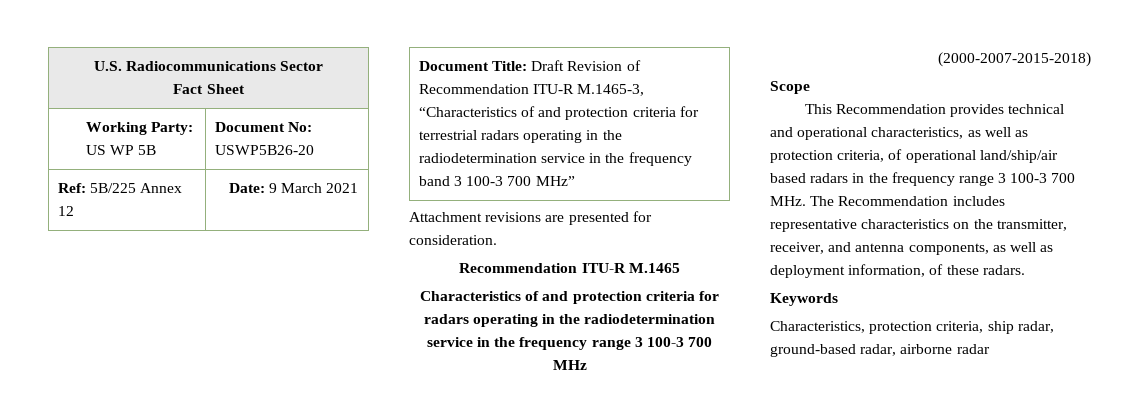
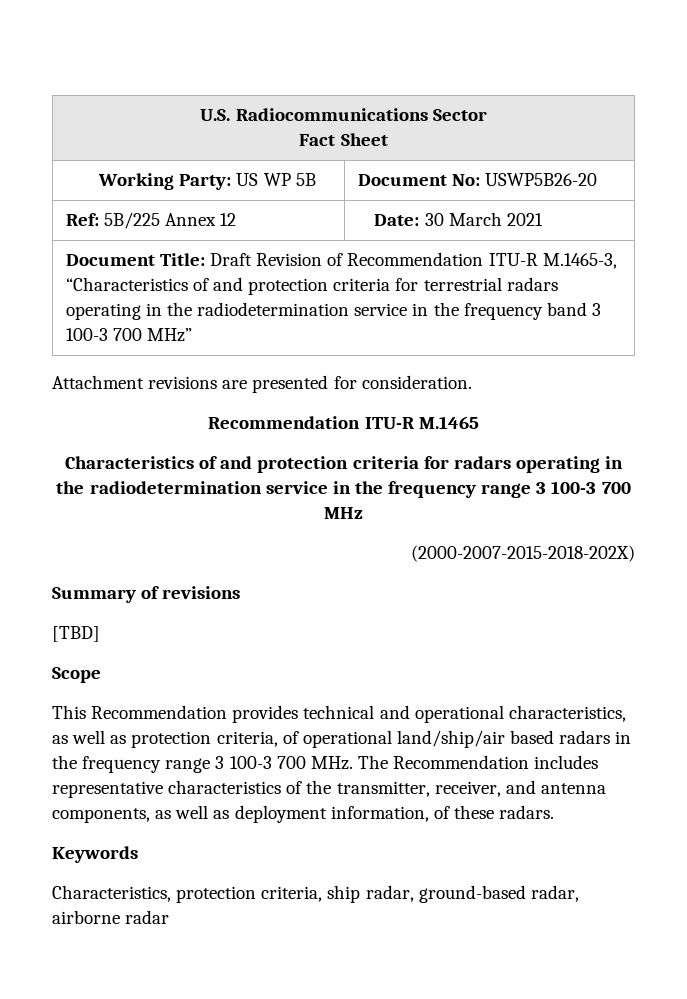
- Ref: 5B/225 Annex 12 | Date: 9 March 2021
+ Ref: 5B/225 Annex 12 | Date: 30 March 2021
- (2000-2007-2015-2018)
+ (2000-2007-2015-2018-202X)
+ Summary of revisions
+ [TBD]
- This Recommendation provides technical and operational characteristics, as well as protection criteria, of operational land/ship/air based radars in the frequency range 3 100-3 700 MHz. The Recommendation includes representative characteristics on the transmitter, receiver, and antenna components, as well as deployment information, of these radars.
+ This Recommendation provides technical and operational characteristics, as well as protection criteria, of operational land/ship/air based radars in the frequency range 3 100-3 700 MHz. The Recommendation includes representative characteristics of the transmitter, receiver, and antenna components, as well as deployment information, of these radars.

